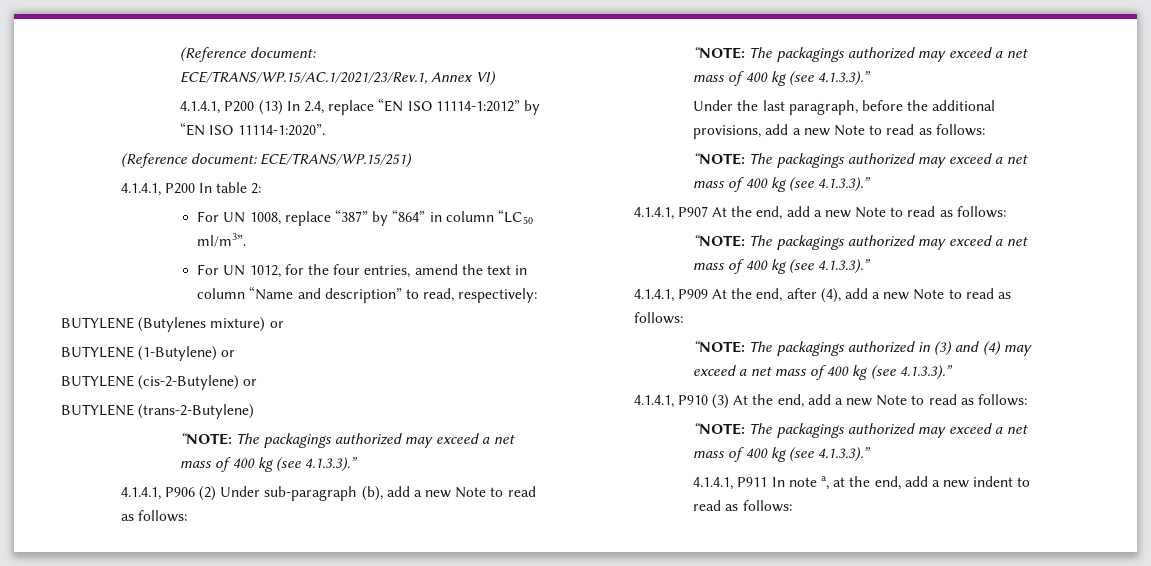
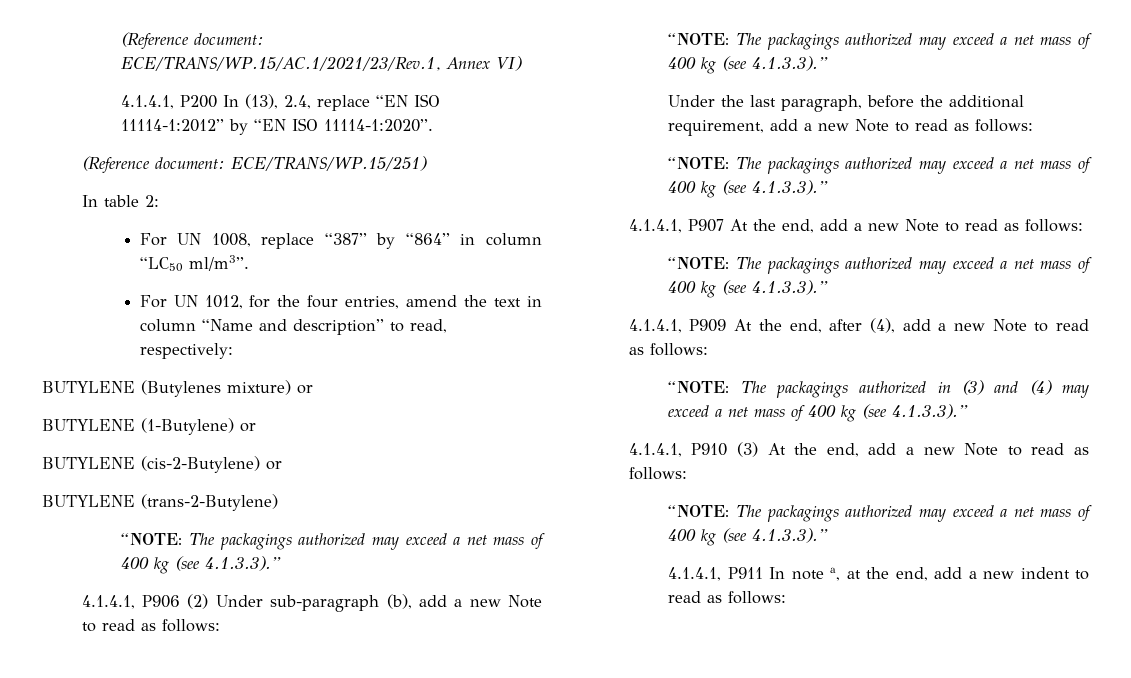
- 4.1.4.1, P200 (13) In 2.4, replace “EN ISO 11114-1:2012” by “EN ISO 11114-1:2020”.
+ 4.1.4.1, P200 In (13), 2.4, replace “EN ISO 11114-1:2012” by “EN ISO 11114-1:2020”.
- 4.1.4.1, P200 In table 2:
+ In table 2:
- Under the last paragraph, before the additional provisions, add a new Note to read as follows:
+ Under the last paragraph, before the additional requirement, add a new Note to read as follows:

